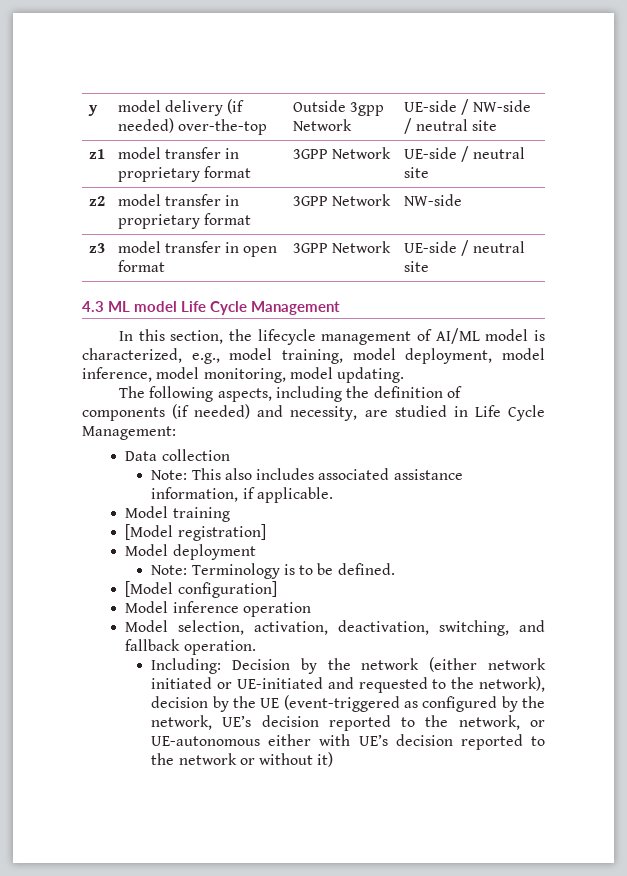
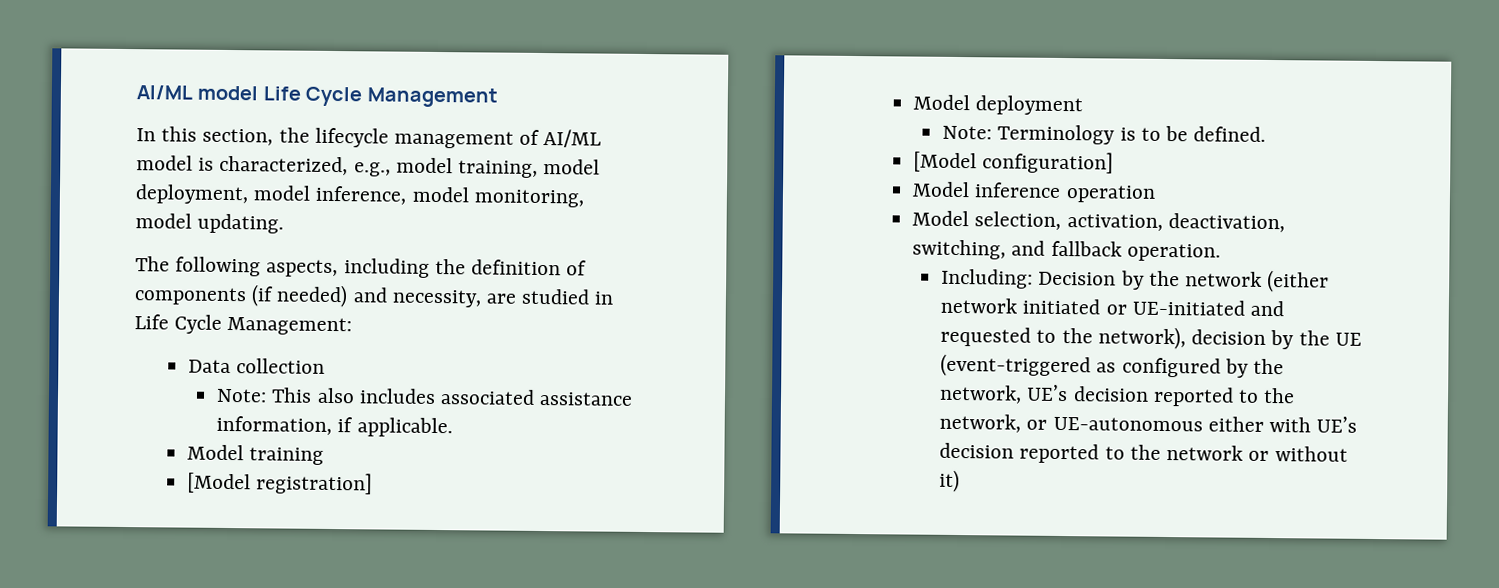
- y | model delivery (if needed) over-the-top | Outside 3gpp Network | UE-side / NW-side / neutral site
- z1 | model transfer in proprietary format | 3GPP Network | UE-side / neutral site
- z2 | model transfer in proprietary format | 3GPP Network | NW-side
- z3 | model transfer in open format | 3GPP Network | UE-side / neutral site
- 4.3 ML model Life Cycle Management
+ AI/ML model Life Cycle Management

